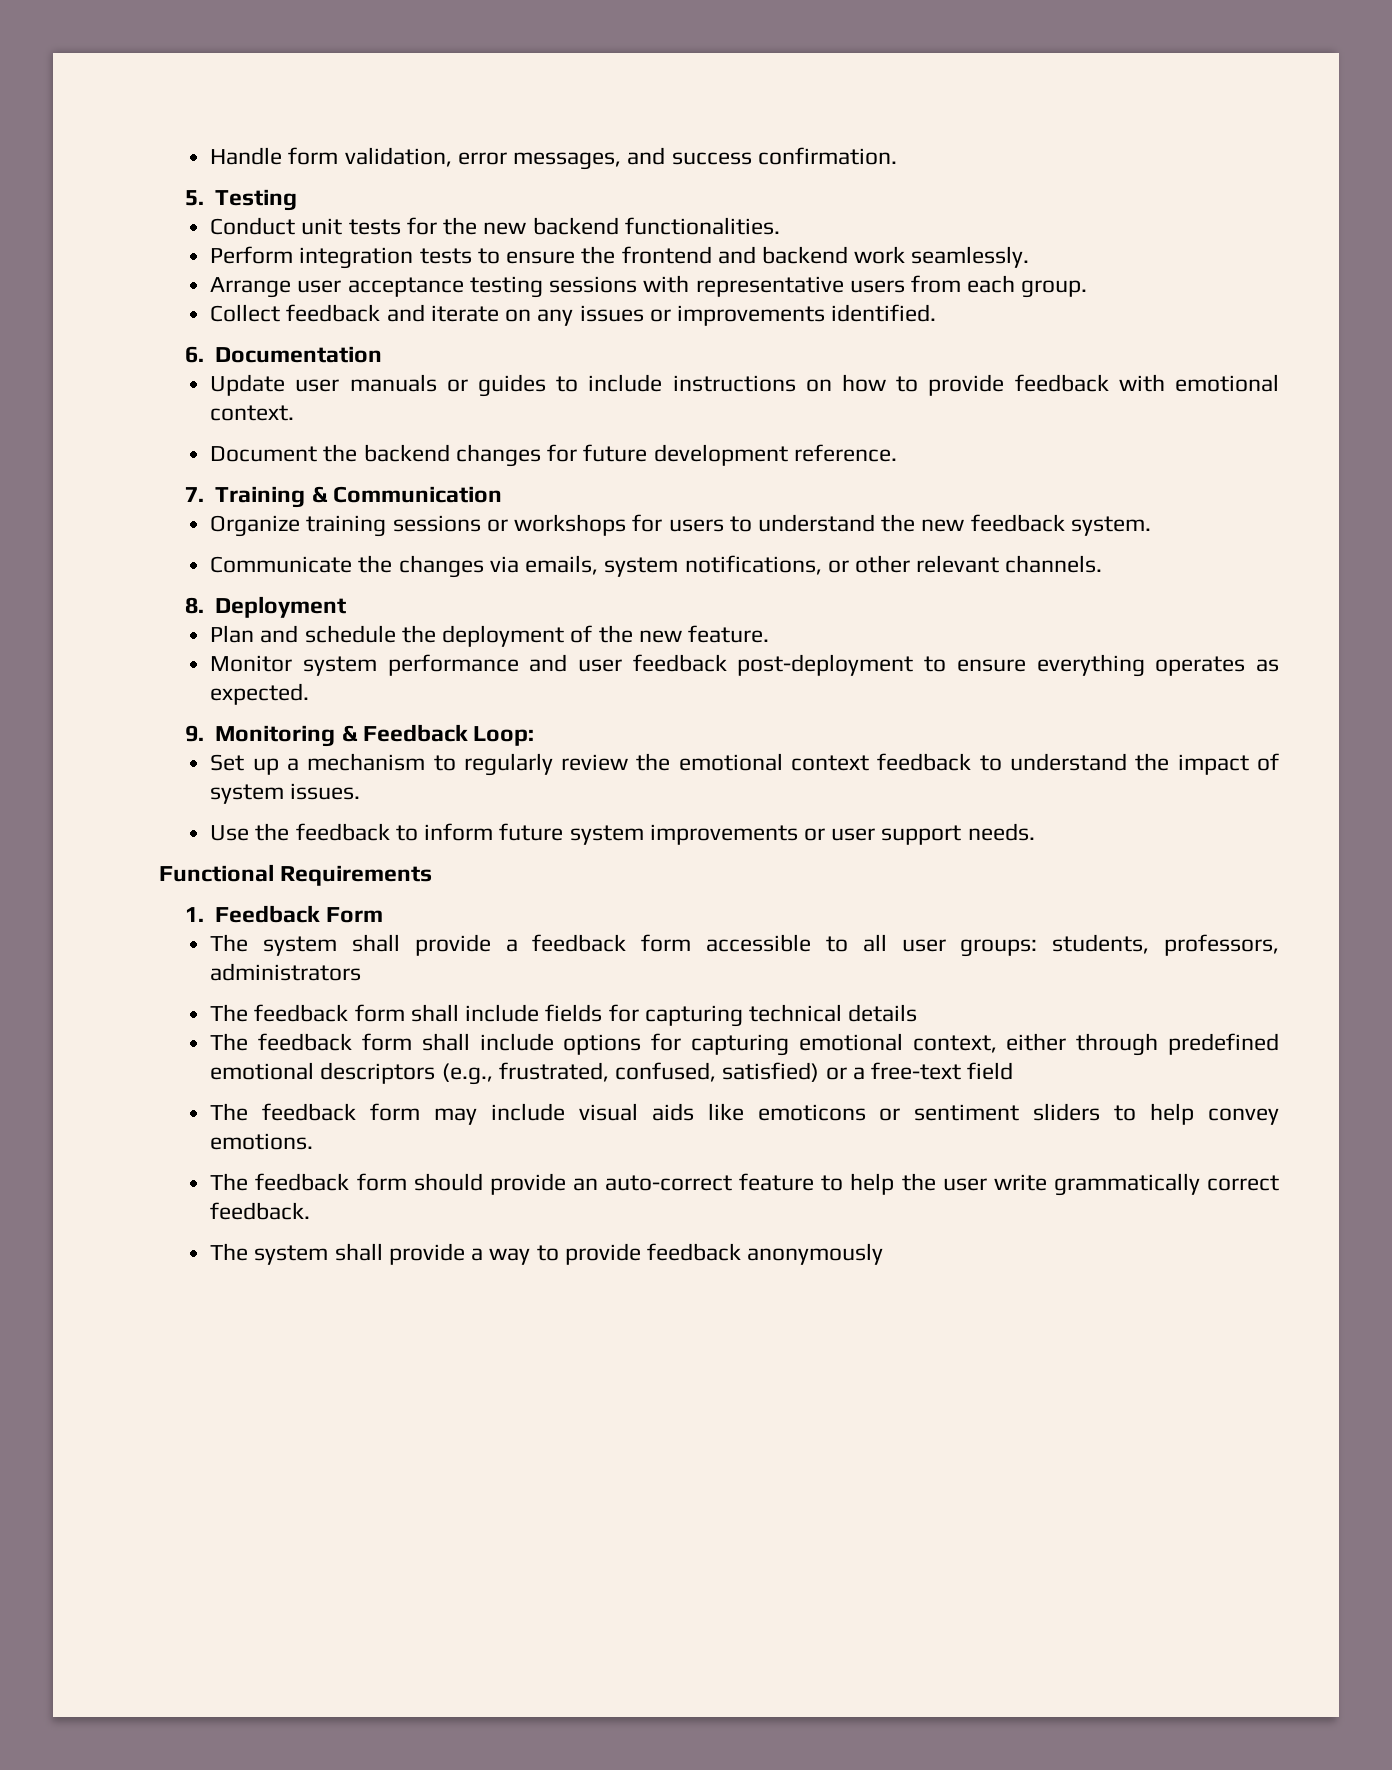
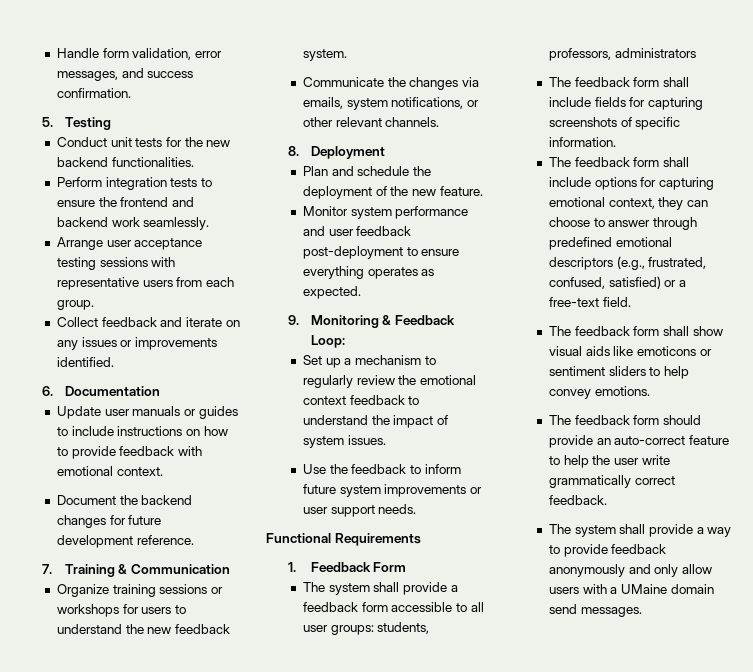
- The feedback form shall include fields for capturing technical details
+ The feedback form shall include fields for capturing screenshots of specific information.
- The feedback form shall include options for capturing emotional context, either through predefined emotional descriptors (e.g., frustrated, confused, satisfied) or a free-text field
- The feedback form may include visual aids like emoticons or sentiment sliders to help convey emotions.
+ The feedback form shall include options for capturing emotional context, they can choose to answer through predefined emotional descriptors (e.g., frustrated, confused, satisfied) or a free-text field.
+ The feedback form shall show visual aids like emoticons or sentiment sliders to help convey emotions.
- The system shall provide a way to provide feedback anonymously
+ The system shall provide a way to provide feedback anonymously and only allow users with a UMaine domain send messages.

